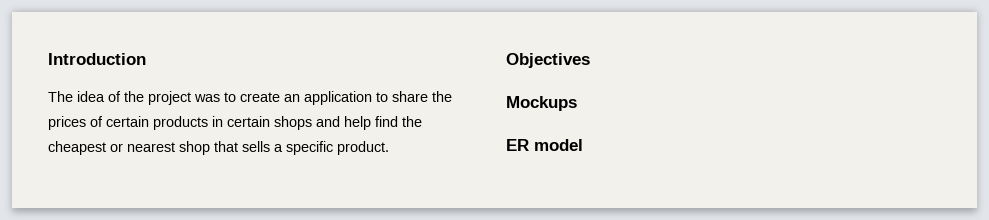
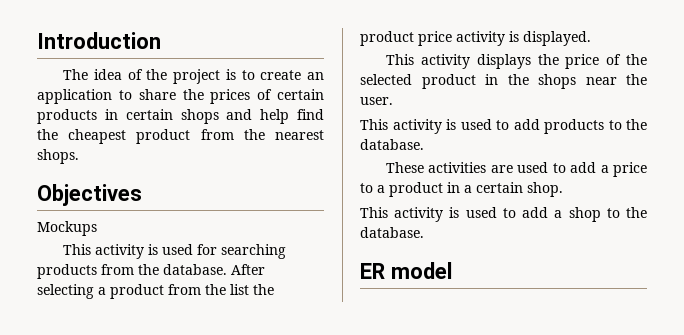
- The idea of the project was to create an application to share the prices of certain products in certain shops and help find the cheapest or nearest shop that sells a specific product.
+ The idea of the project is to create an application to share the prices of certain products in certain shops and help find the cheapest product from the nearest shops.
  Objectives
  Mockups
+ This activity is used for searching products from the database. After selecting a product from the list the product price activity is displayed.
+ This activity displays the price of the selected product in the shops near the user.
+ This activity is used to add products to the database.
+ These activities are used to add a price to a product in a certain shop.
+ This activity is used to add a shop to the database.

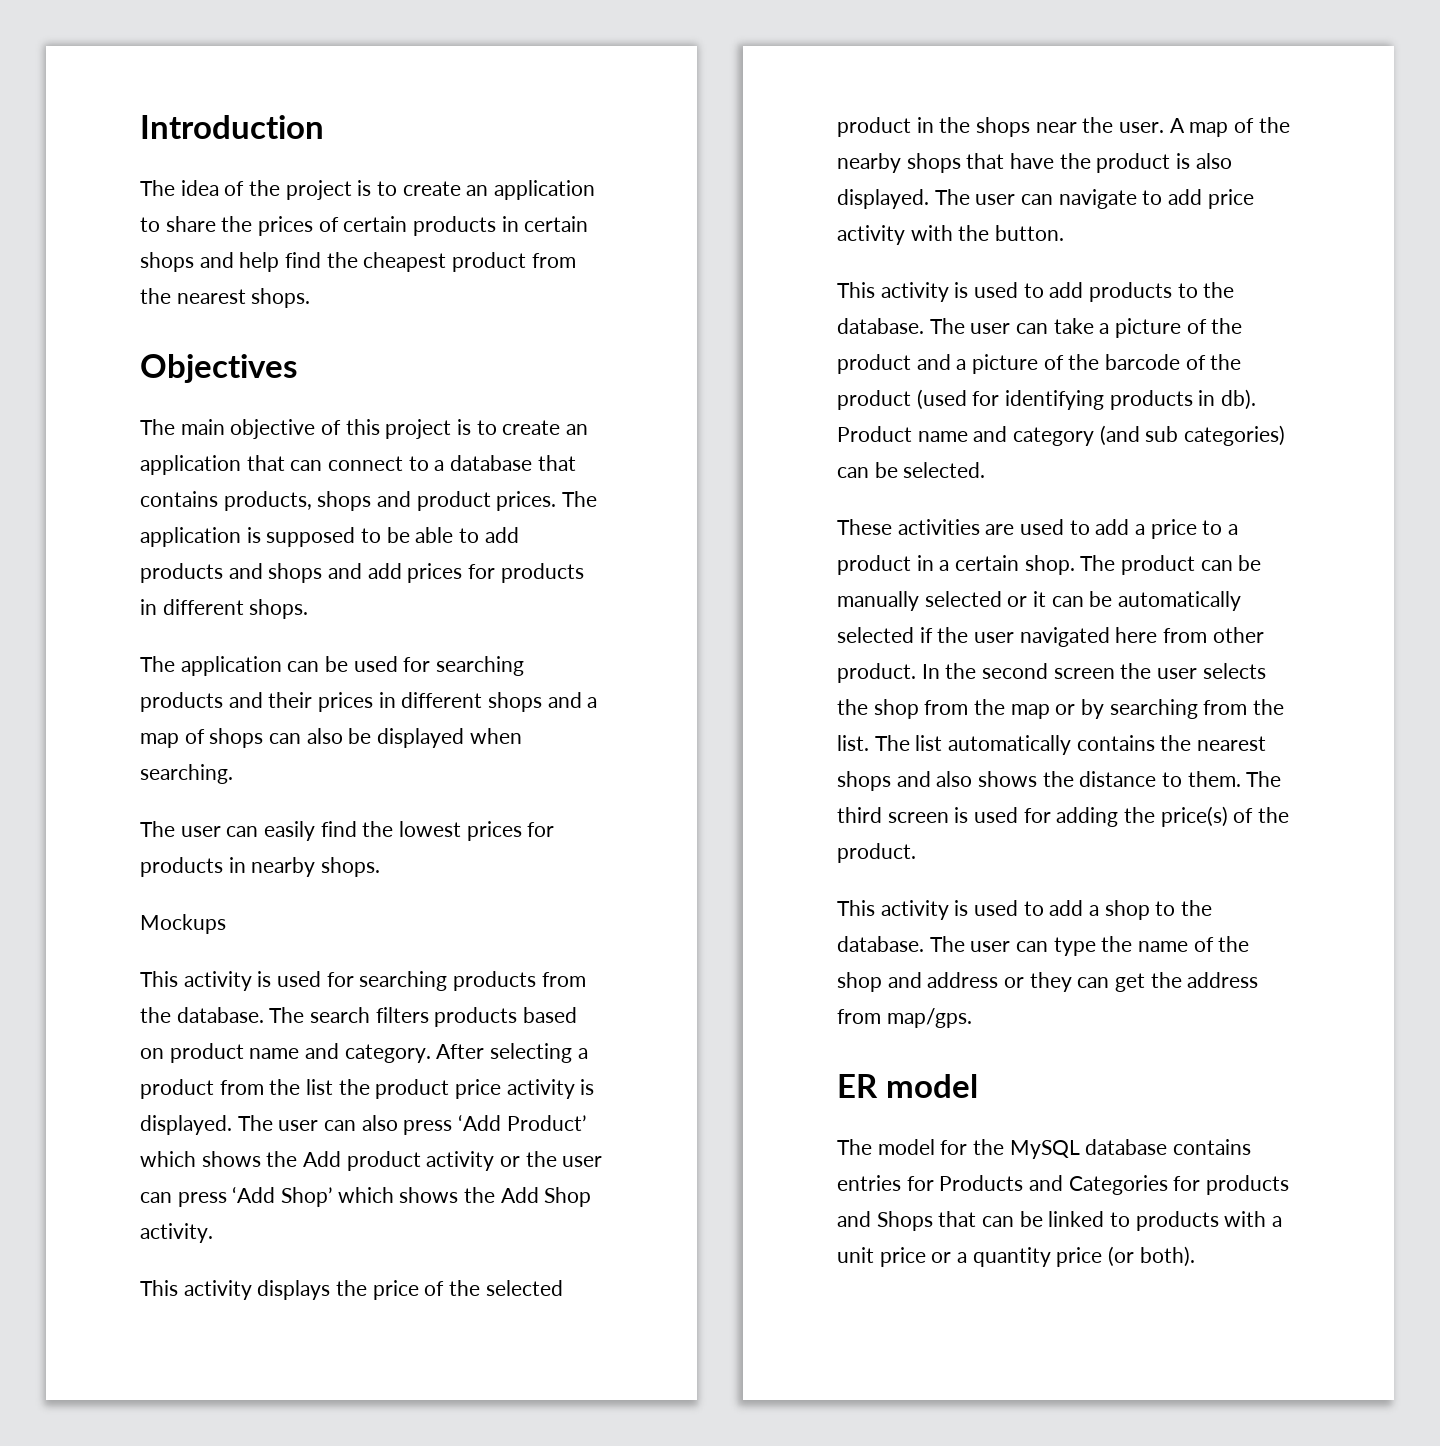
+ The main objective of this project is to create an application that can connect to a database that contains products, shops and product prices. The application is supposed to be able to add products and shops and add prices for products in different shops.
+ The application can be used for searching products and their prices in different shops and a map of shops can also be displayed when searching.
+ The user can easily find the lowest prices for products in nearby shops.
+ The search filters products based on product name and category.
+ The user can also press ‘Add Product’ which shows the Add product activity or the user can press ‘Add Shop’ which shows the Add Shop activity.
+ A map of the nearby shops that have the product is also displayed. The user can navigate to add price activity with the button.
+ The user can take a picture of the product and a picture of the barcode of the product (used for identifying products in db). Product name and category (and sub categories) can be selected.
+ The product can be manually selected or it can be automatically selected if the user navigated here from other product. In the second screen the user selects the shop from the map or by searching from the list. The list automatically contains the nearest shops and also shows the distance to them. The third screen is used for adding the price(s) of the product.
- This activity is used to add a shop to the database.
+ This activity is used to add a shop to the database. The user can type the name of the shop and address or they can get the address from map/gps.
  ER model
+ The model for the MySQL database contains entries for Products and Categories for products and Shops that can be linked to products with a unit price or a quantity price (or both).

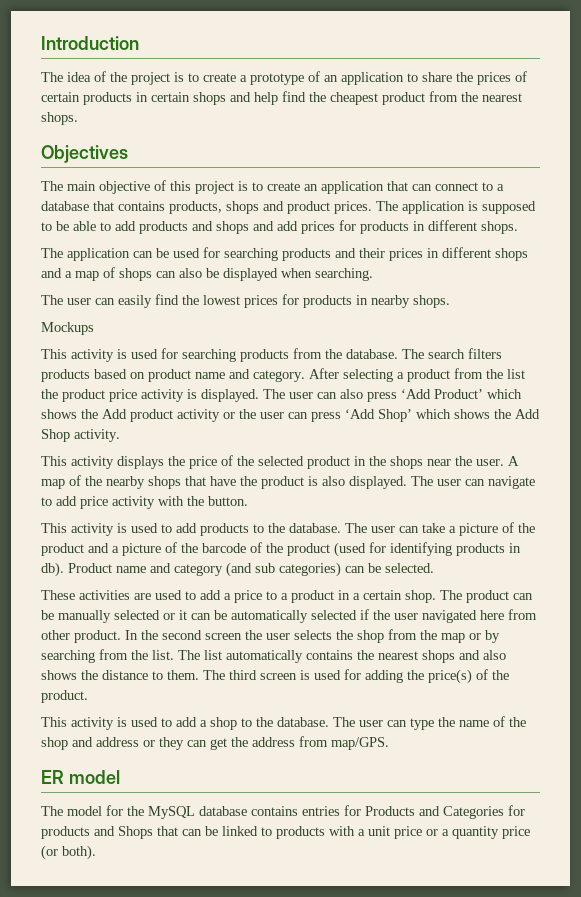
- The idea of the project is to create an application to share the prices of certain products in certain shops and help find the cheapest product from the nearest shops.
+ The idea of the project is to create a prototype of an application to share the prices of certain products in certain shops and help find the cheapest product from the nearest shops.
- The user can type the name of the shop and address or they can get the address from map/gps.
+ The user can type the name of the shop and address or they can get the address from map/GPS.

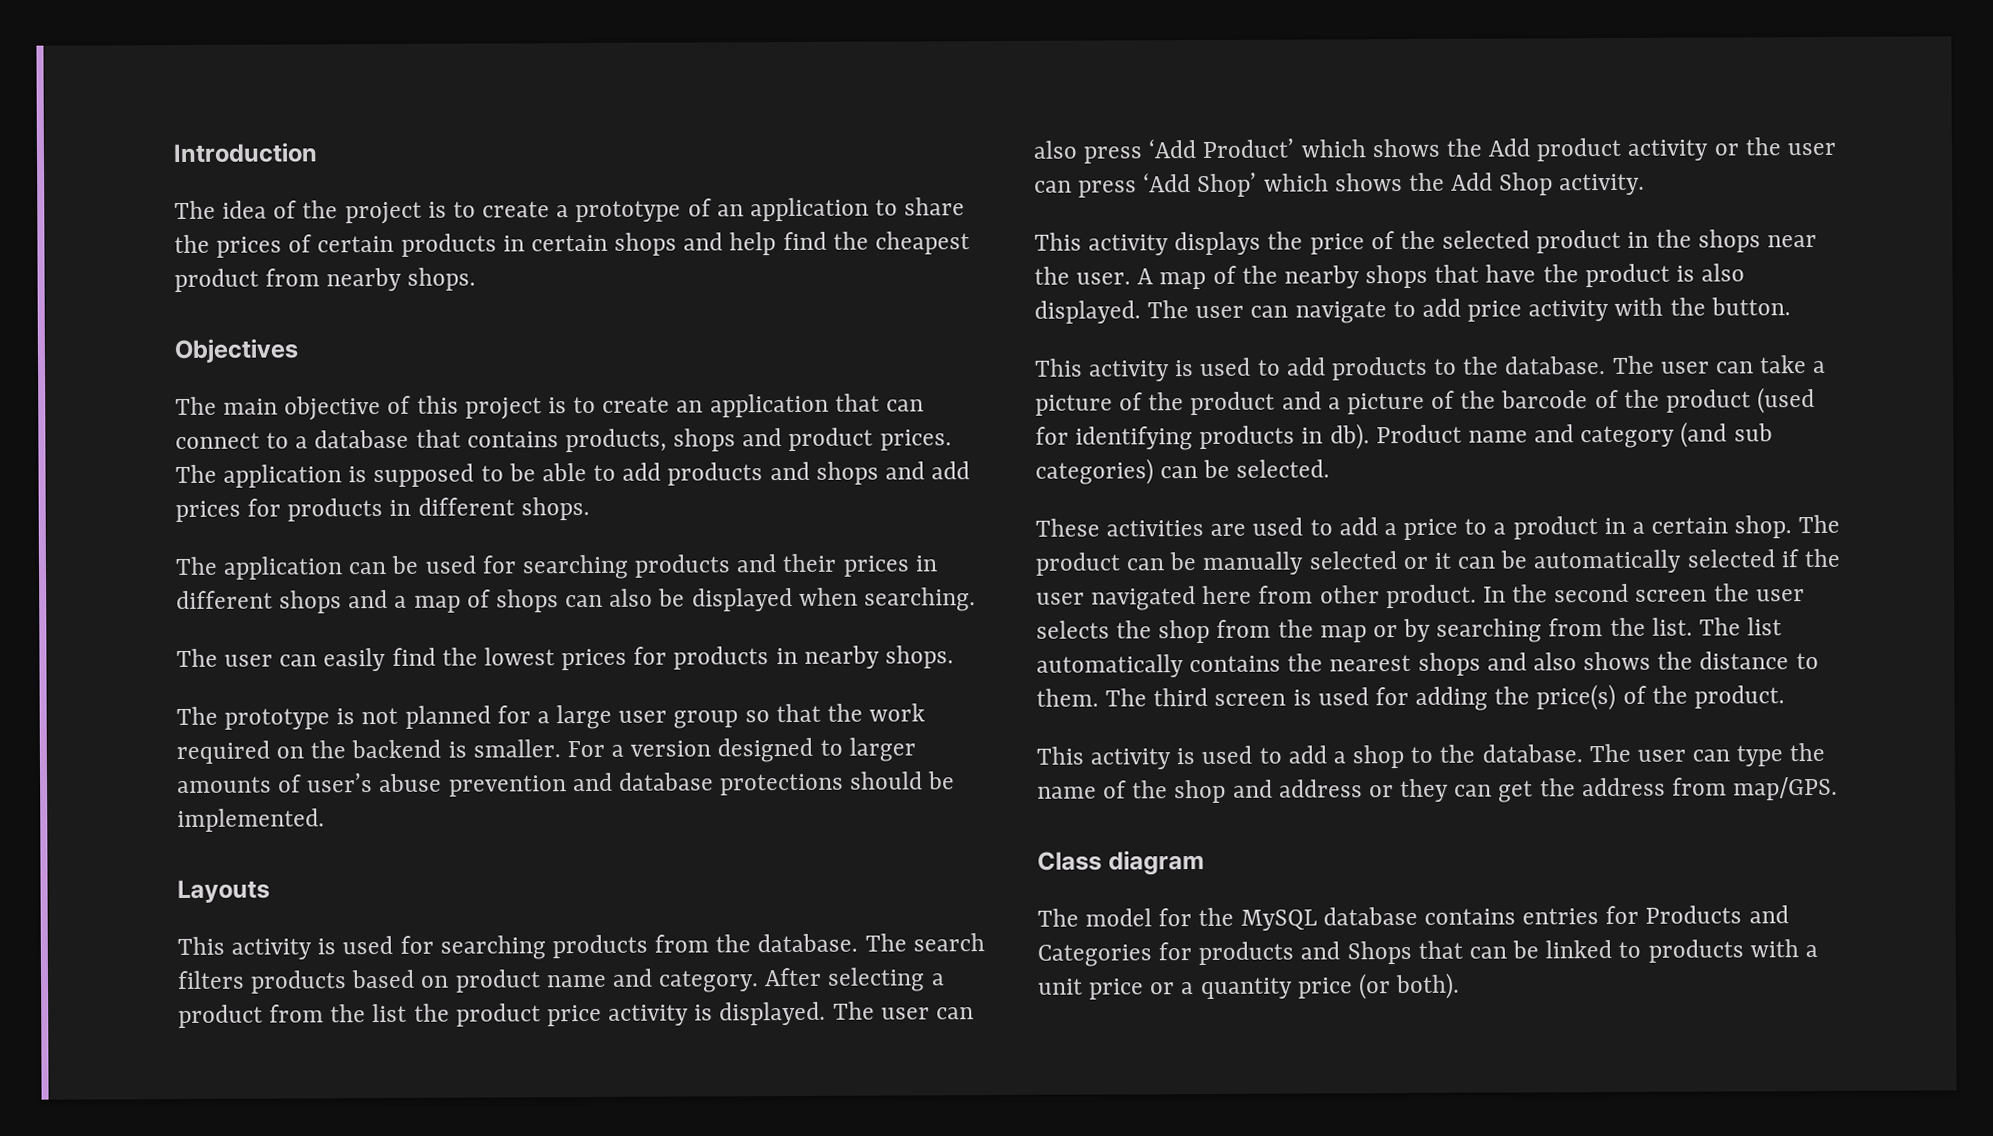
- The idea of the project is to create a prototype of an application to share the prices of certain products in certain shops and help find the cheapest product from the nearest shops.
+ The idea of the project is to create a prototype of an application to share the prices of certain products in certain shops and help find the cheapest product from nearby shops.
- Mockups
+ The prototype is not planned for a large user group so that the work required on the backend is smaller. For a version designed to larger amounts of user’s abuse prevention and database protections should be implemented.
+ Layouts
- ER model
+ Class diagram

